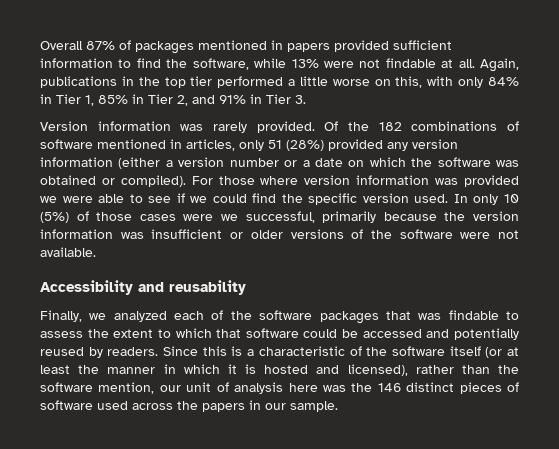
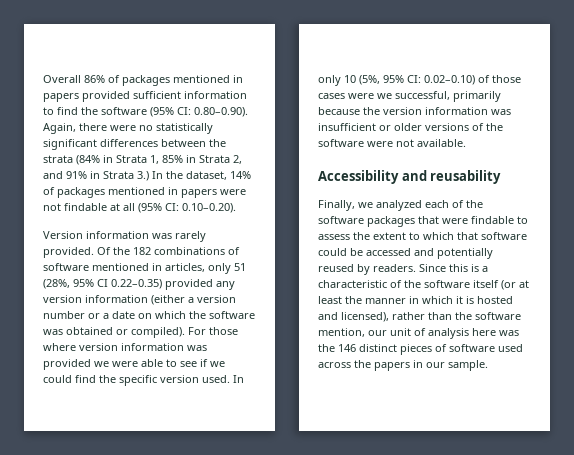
- Overall 87% of packages mentioned in papers provided sufficient information to find the software, while 13% were not findable at all. Again, publications in the top tier performed a little worse on this, with only 84% in Tier 1, 85% in Tier 2, and 91% in Tier 3.
+ Overall 86% of packages mentioned in papers provided sufficient information to find the software (95% CI: 0.80–0.90). Again, there were no statistically significant differences between the strata (84% in Strata 1, 85% in Strata 2, and 91% in Strata 3.) In the dataset, 14% of packages mentioned in papers were not findable at all (95% CI: 0.10–0.20).
- Of the 182 combinations of software mentioned in articles, only 51 (28%) provided any version information (either a version number or a date on which the software was obtained or compiled).
+ Of the 182 combinations of software mentioned in articles, only 51 (28%, 95% CI 0.22–0.35) provided any version information (either a version number or a date on which the software was obtained or compiled).
- In only 10 (5%) of those cases were we successful, primarily because the version information was insufficient or older versions of the software were not available.
+ In only 10 (5%, 95% CI: 0.02–0.10) of those cases were we successful, primarily because the version information was insufficient or older versions of the software were not available.
- Finally, we analyzed each of the software packages that was findable to assess the extent to which that software could be accessed and potentially reused by readers.
+ Finally, we analyzed each of the software packages that were findable to assess the extent to which that software could be accessed and potentially reused by readers.

